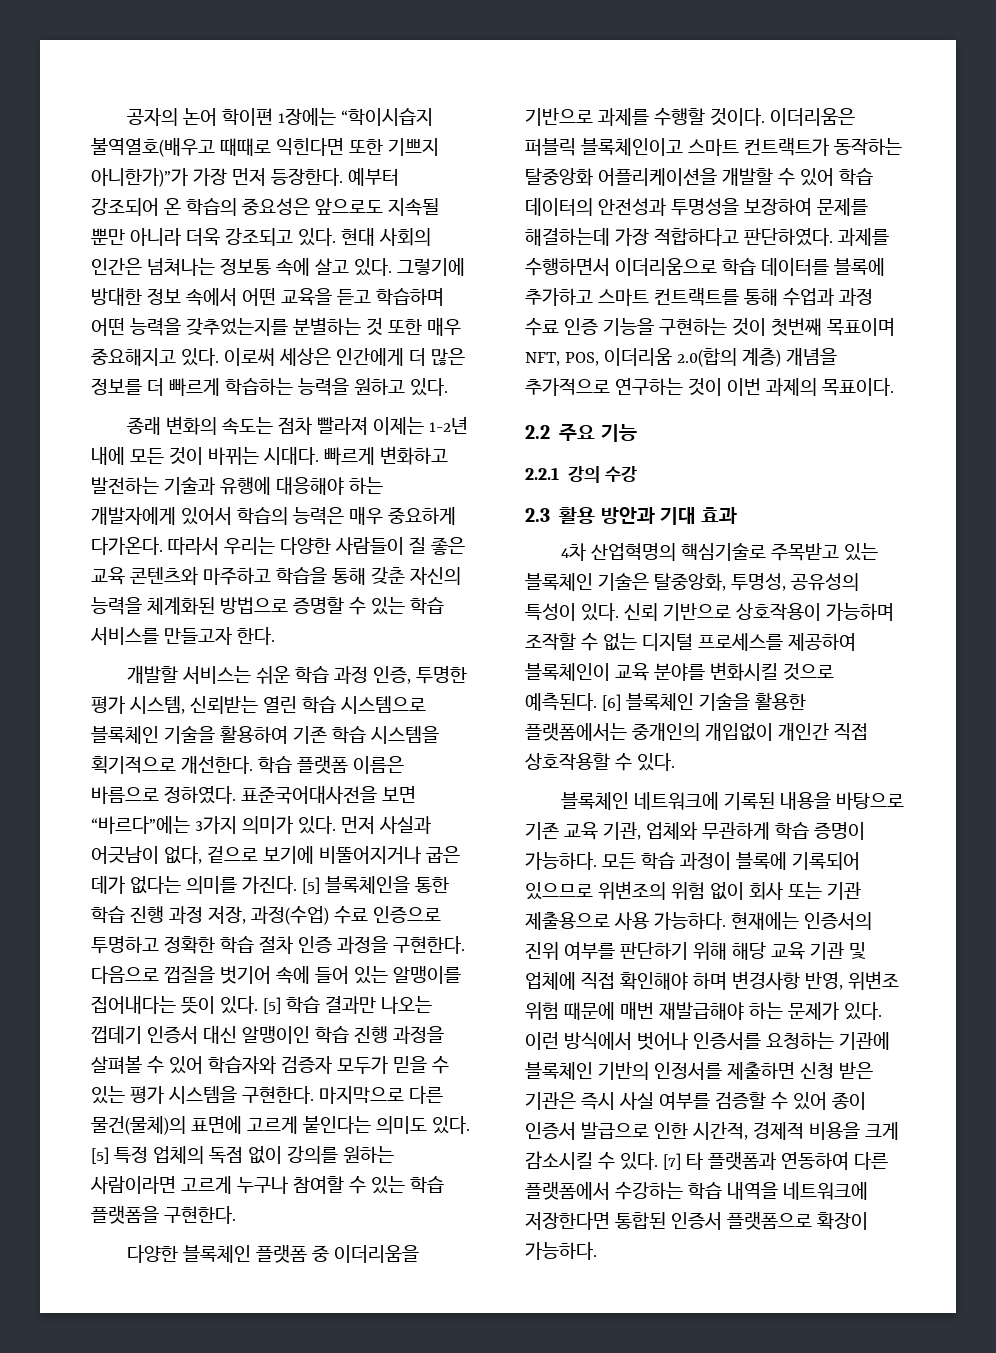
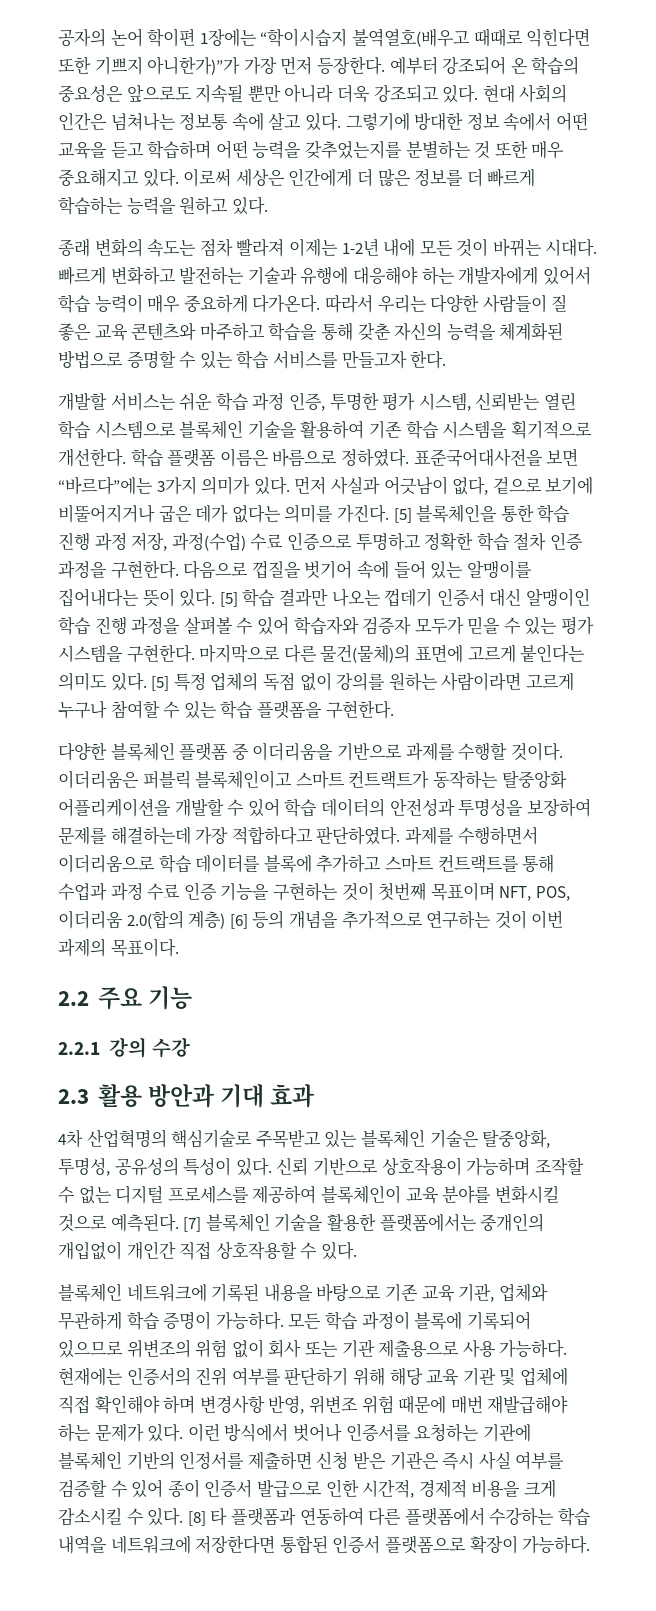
- 빠르게 변화하고 발전하는 기술과 유행에 대응해야 하는 개발자에게 있어서 학습의 능력은 매우 중요하게 다가온다.
+ 빠르게 변화하고 발전하는 기술과 유행에 대응해야 하는 개발자에게 있어서 학습 능력이 매우 중요하게 다가온다.
- 과제를 수행하면서 이더리움으로 학습 데이터를 블록에 추가하고 스마트 컨트랙트를 통해 수업과 과정 수료 인증 기능을 구현하는 것이 첫번째 목표이며 NFT, POS, 이더리움 2.0(합의 계층) 개념을 추가적으로 연구하는 것이 이번 과제의 목표이다.
+ 과제를 수행하면서 이더리움으로 학습 데이터를 블록에 추가하고 스마트 컨트랙트를 통해 수업과 과정 수료 인증 기능을 구현하는 것이 첫번째 목표이며 NFT, POS, 이더리움 2.0(합의 계층) [6] 등의 개념을 추가적으로 연구하는 것이 이번 과제의 목표이다.
- [6] 블록체인 기술을 활용한 플랫폼에서는 중개인의 개입없이 개인간 직접 상호작용할 수 있다.
+ [7] 블록체인 기술을 활용한 플랫폼에서는 중개인의 개입없이 개인간 직접 상호작용할 수 있다.
- [7] 타 플랫폼과 연동하여 다른 플랫폼에서 수강하는 학습 내역을 네트워크에 저장한다면 통합된 인증서 플랫폼으로 확장이 가능하다.
+ [8] 타 플랫폼과 연동하여 다른 플랫폼에서 수강하는 학습 내역을 네트워크에 저장한다면 통합된 인증서 플랫폼으로 확장이 가능하다.

